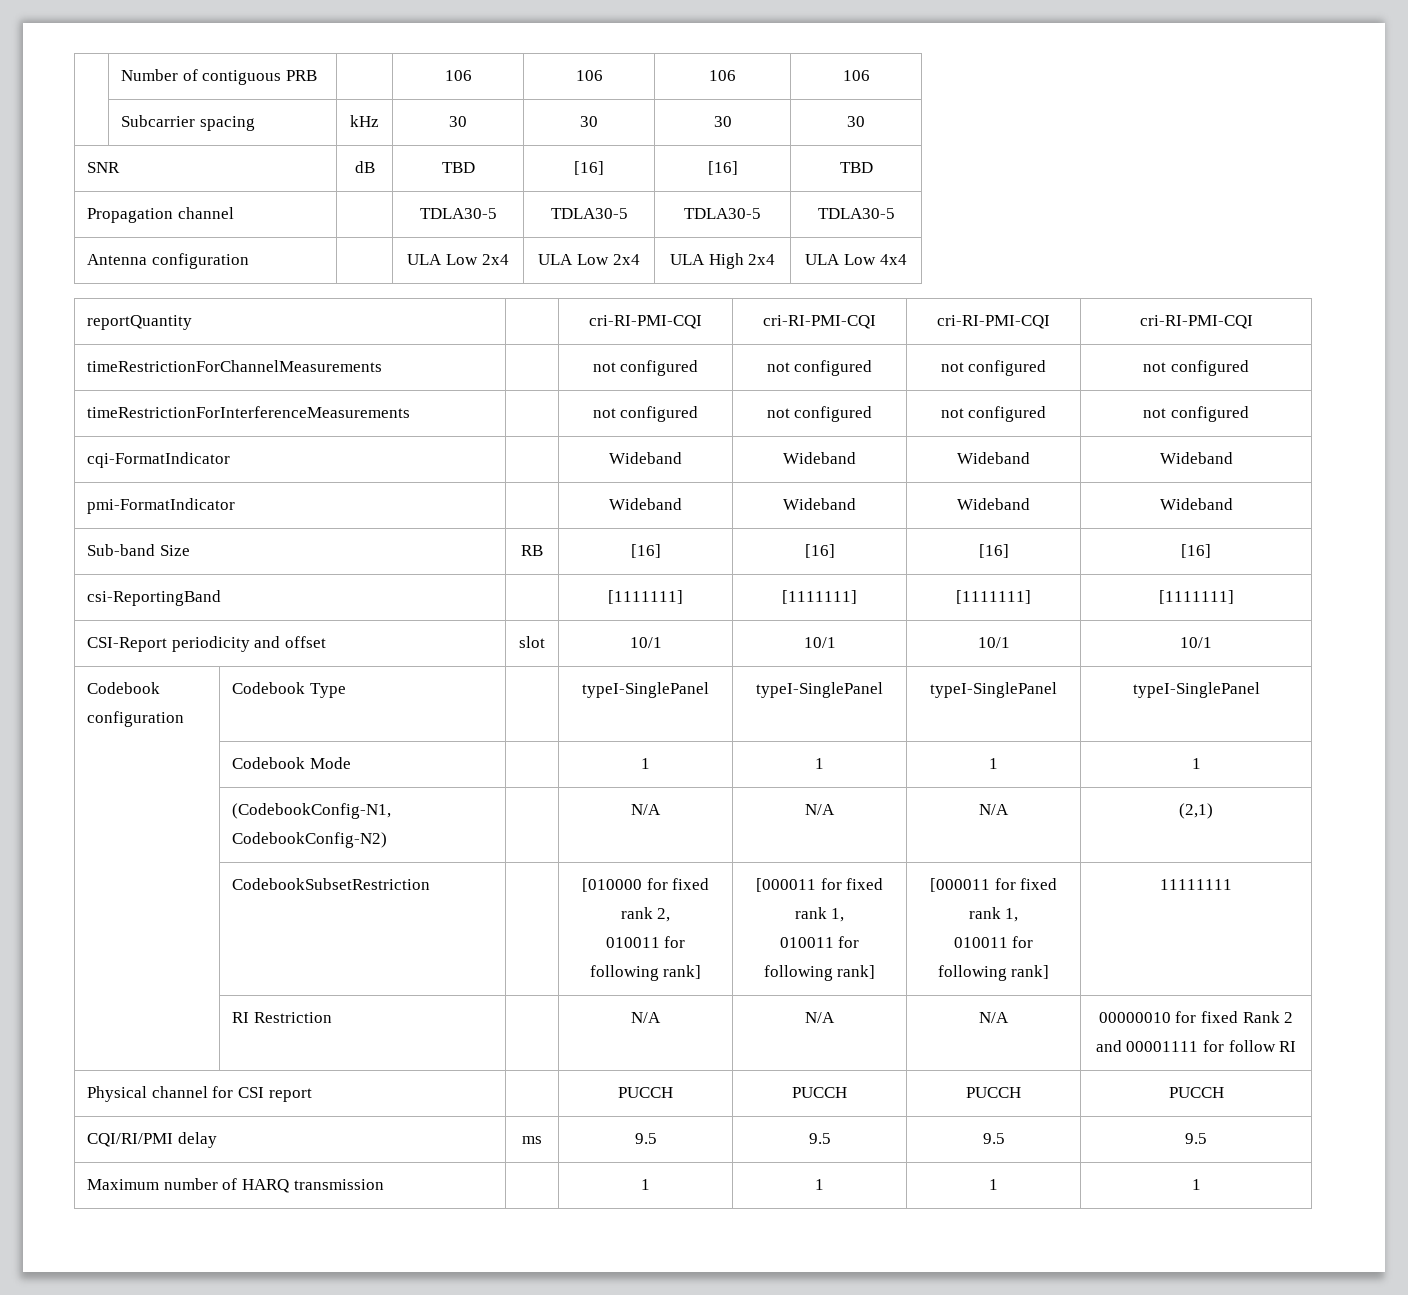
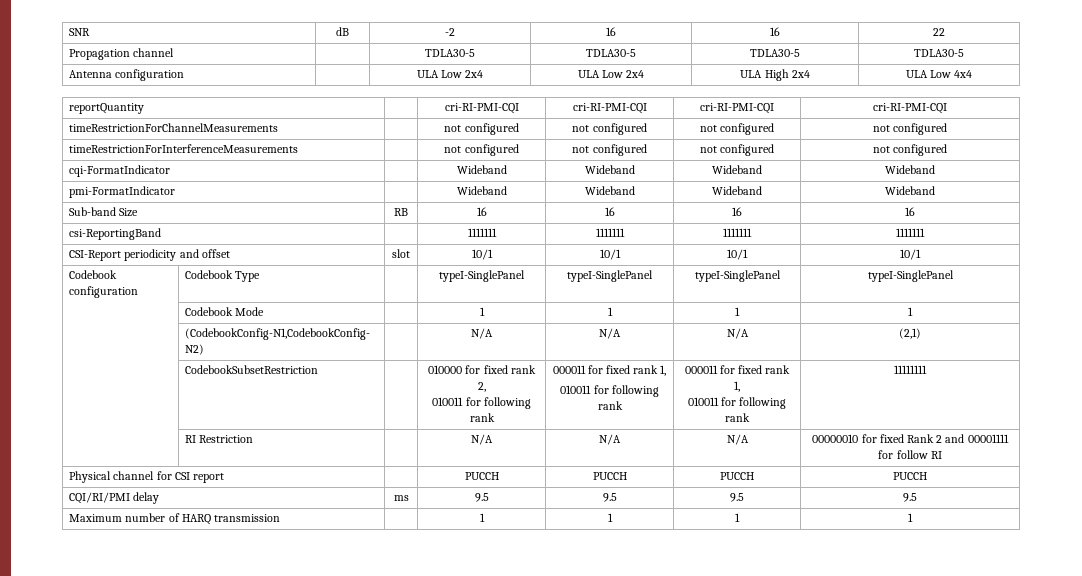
- | Number of contiguous PRB | | 106 | 106 | 106 | 106
- | Subcarrier spacing | kHz | 30 | 30 | 30 | 30
- SNR | dB | TBD | [16] | [16] | TBD
+ SNR | dB | -2 | 16 | 16 | 22
- Sub-band Size | RB | [16] | [16] | [16] | [16]
- csi-ReportingBand | | [1111111] | [1111111] | [1111111] | [1111111]
+ Sub-band Size | RB | 16 | 16 | 16 | 16
+ csi-ReportingBand | | 1111111 | 1111111 | 1111111 | 1111111
- | CodebookSubsetRestriction | | [010000 for fixed rank 2,
- 010011 for following rank] | [000011 for fixed rank 1,
- 010011 for following rank] | [000011 for fixed rank 1,
- 010011 for following rank] | 11111111
+ | CodebookSubsetRestriction | | 010000 for fixed rank 2,
+ 010011 for following rank | 000011 for fixed rank 1,
+ 010011 for following rank | 000011 for fixed rank 1,
+ 010011 for following rank | 11111111

